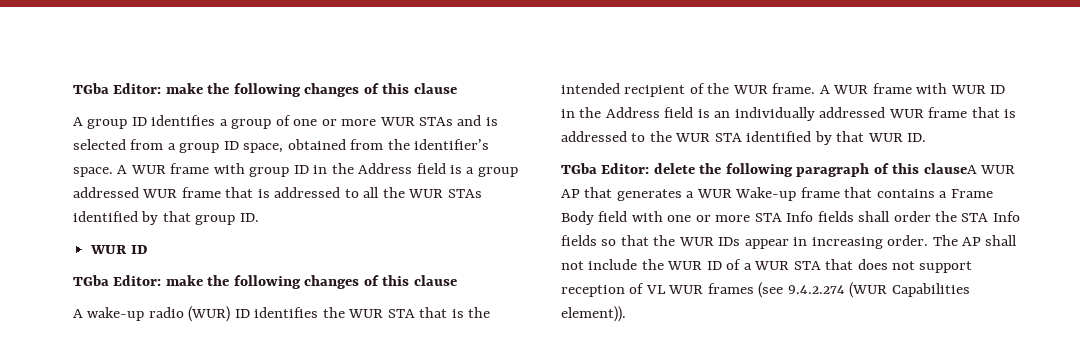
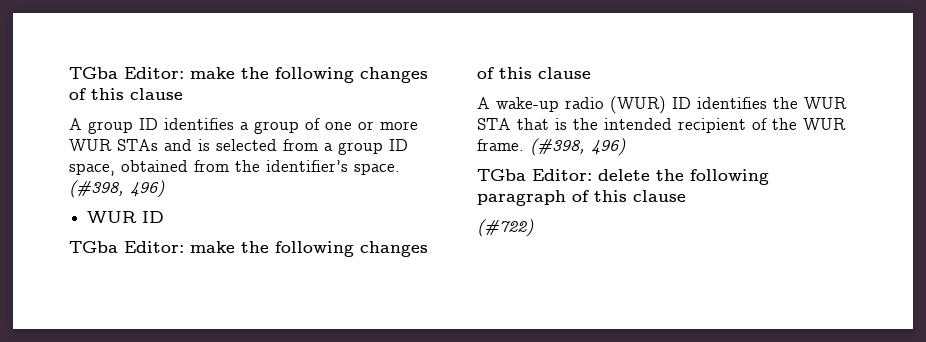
- A group ID identifies a group of one or more WUR STAs and is selected from a group ID space, obtained from the identifier’s space. A WUR frame with group ID in the Address field is a group addressed WUR frame that is addressed to all the WUR STAs identified by that group ID.
+ A group ID identifies a group of one or more WUR STAs and is selected from a group ID space, obtained from the identifier’s space. (#398, 496)
- A wake-up radio (WUR) ID identifies the WUR STA that is the intended recipient of the WUR frame. A WUR frame with WUR ID in the Address field is an individually addressed WUR frame that is addressed to the WUR STA identified by that WUR ID.
+ A wake-up radio (WUR) ID identifies the WUR STA that is the intended recipient of the WUR frame. (#398, 496)
- TGba Editor: delete the following paragraph of this clauseA WUR AP that generates a WUR Wake-up frame that contains a Frame Body field with one or more STA Info fields shall order the STA Info fields so that the WUR IDs appear in increasing order. The AP shall not include the WUR ID of a WUR STA that does not support reception of VL WUR frames (see 9.4.2.274 (WUR Capabilities element)).
+ TGba Editor: delete the following paragraph of this clause
+ (#722)

